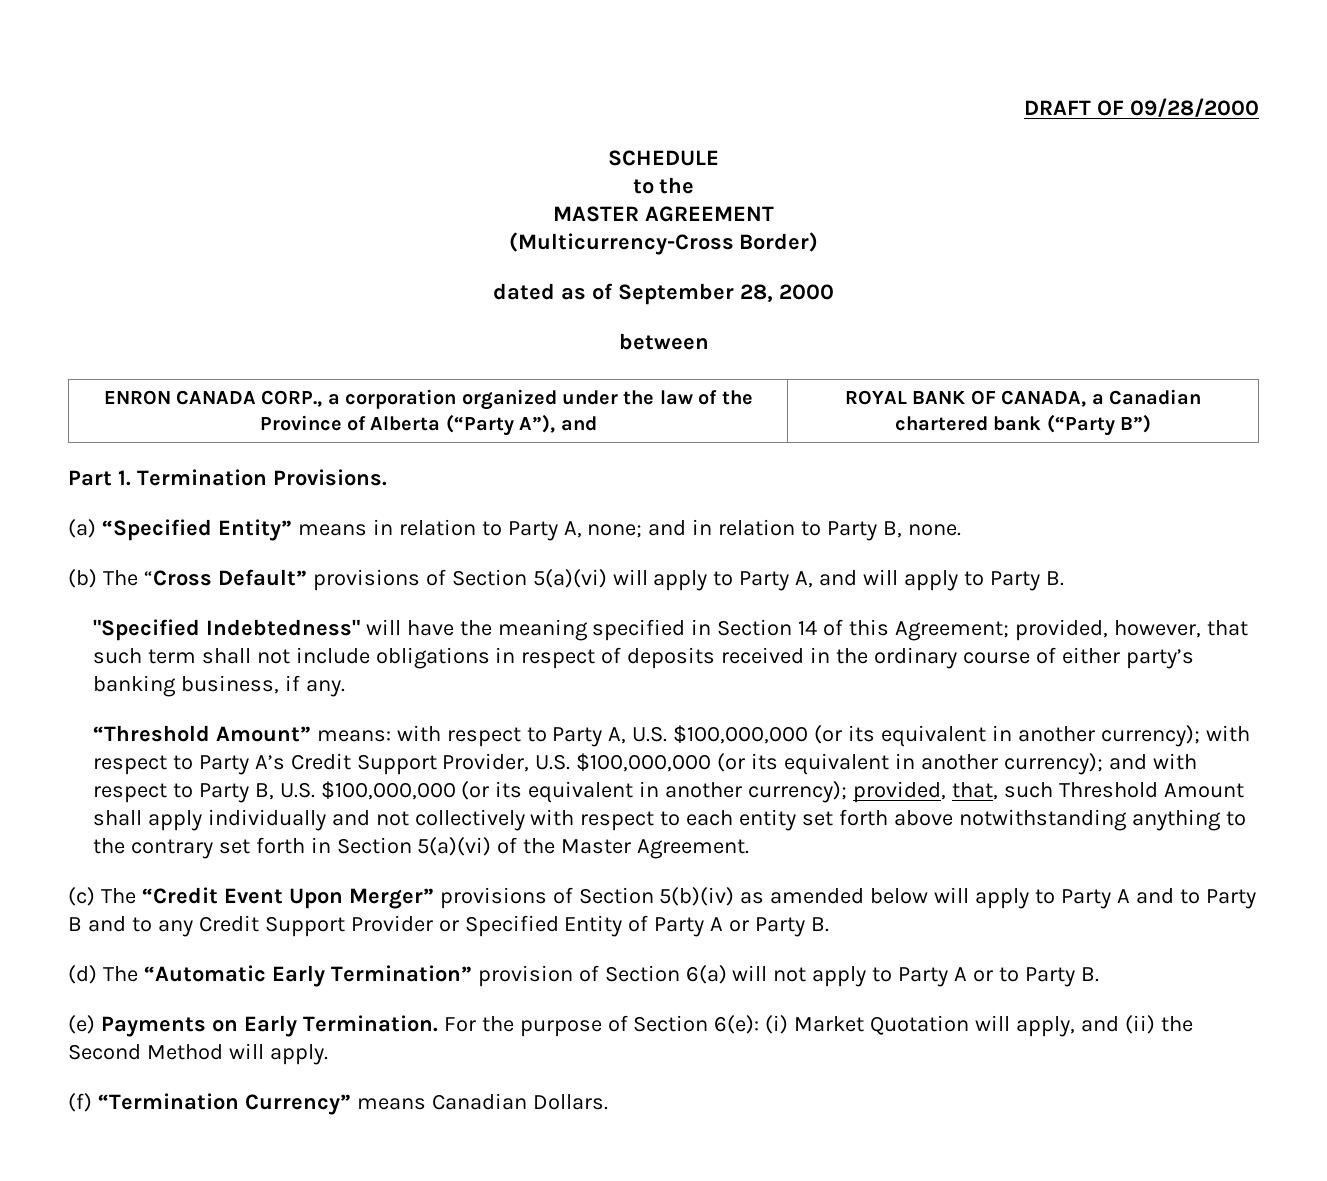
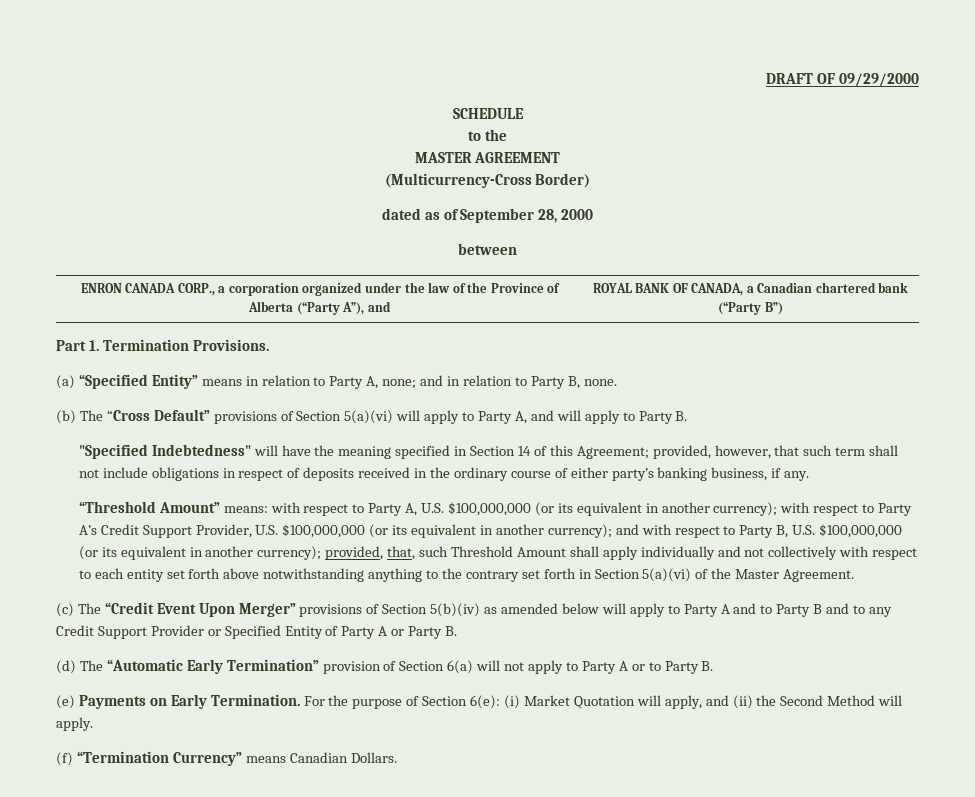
- DRAFT OF 09/28/2000
+ DRAFT OF 09/29/2000

